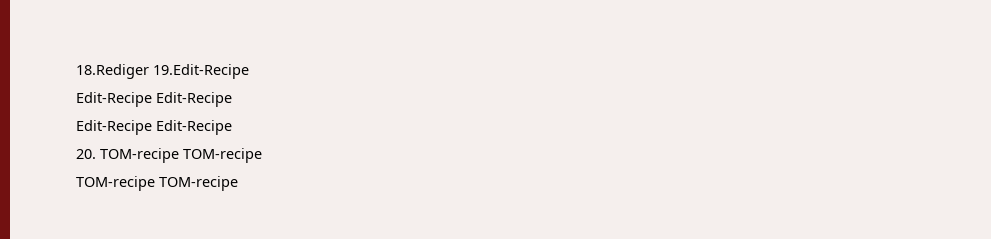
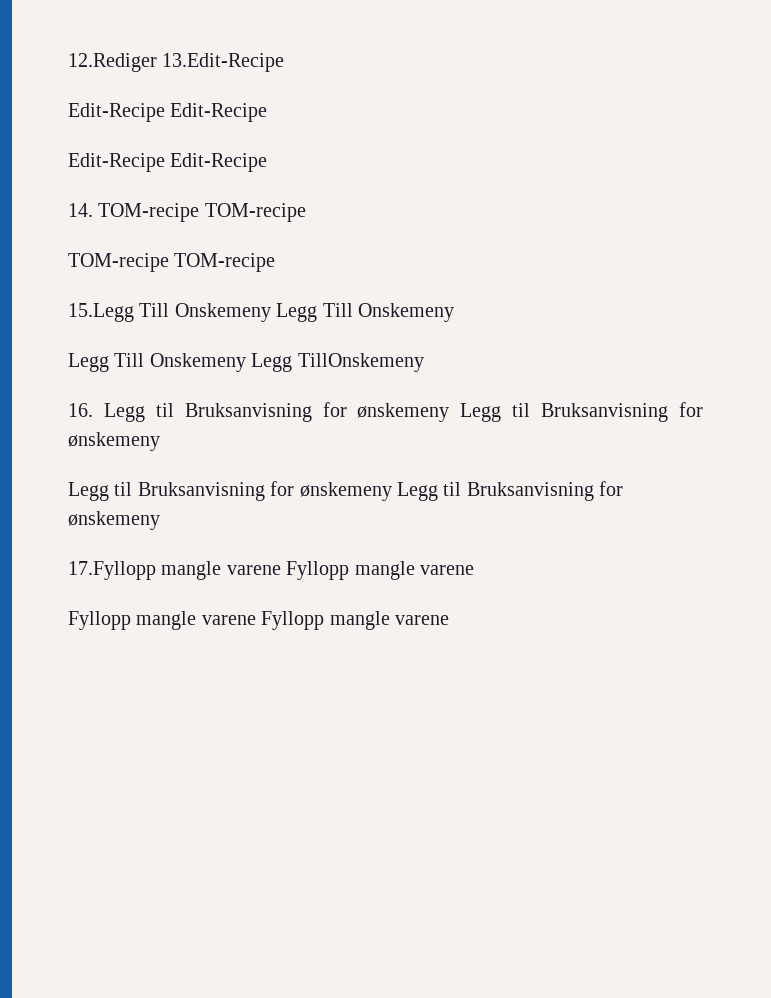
- 18.Rediger 19.Edit-Recipe
+ 12.Rediger 13.Edit-Recipe
- 20. TOM-recipe TOM-recipe
+ 14. TOM-recipe TOM-recipe
+ 15.Legg Till Onskemeny Legg Till Onskemeny
+ Legg Till Onskemeny Legg TillOnskemeny
+ 16. Legg til Bruksanvisning for ønskemeny Legg til Bruksanvisning for ønskemeny
+ Legg til Bruksanvisning for ønskemeny Legg til Bruksanvisning for ønskemeny
+ 17.Fyllopp mangle varene Fyllopp mangle varene
+ Fyllopp mangle varene Fyllopp mangle varene

